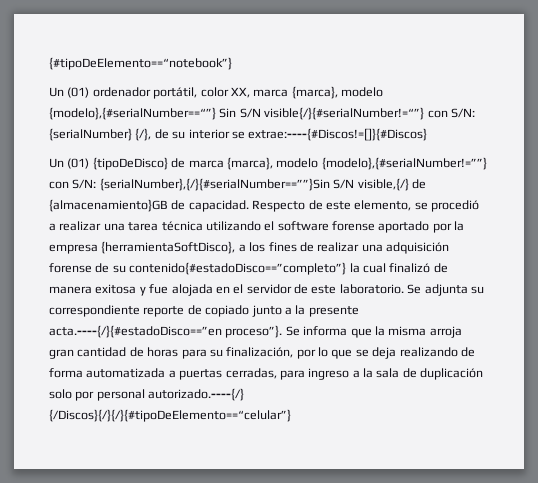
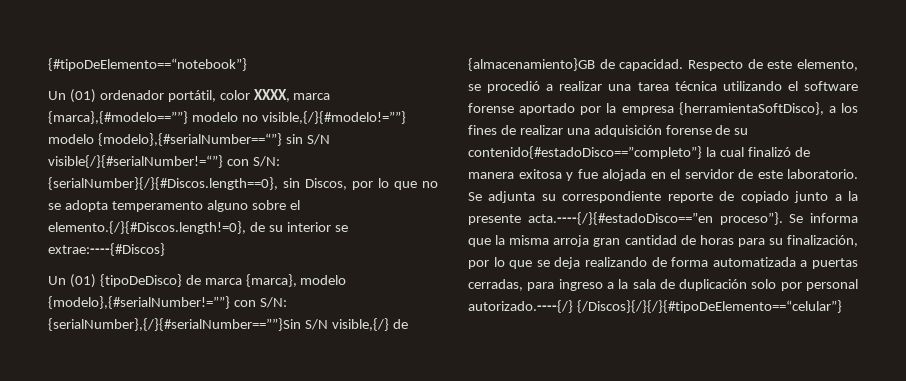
- Un (01) ordenador portátil, color XX, marca {marca}, modelo {modelo},{#serialNumber==“”} Sin S/N visible{/}{#serialNumber!=“”} con S/N: {serialNumber} {/}, de su interior se extrae:----{#Discos!=[]}{#Discos}
+ Un (01) ordenador portátil, color XXXX, marca {marca},{#modelo==””} modelo no visible,{/}{#modelo!=””} modelo {modelo},{#serialNumber==“”} sin S/N visible{/}{#serialNumber!=“”} con S/N: {serialNumber}{/}{#Discos.length==0}, sin Discos, por lo que no se adopta temperamento alguno sobre el elemento.{/}{#Discos.length!=0}, de su interior se extrae:----{#Discos}

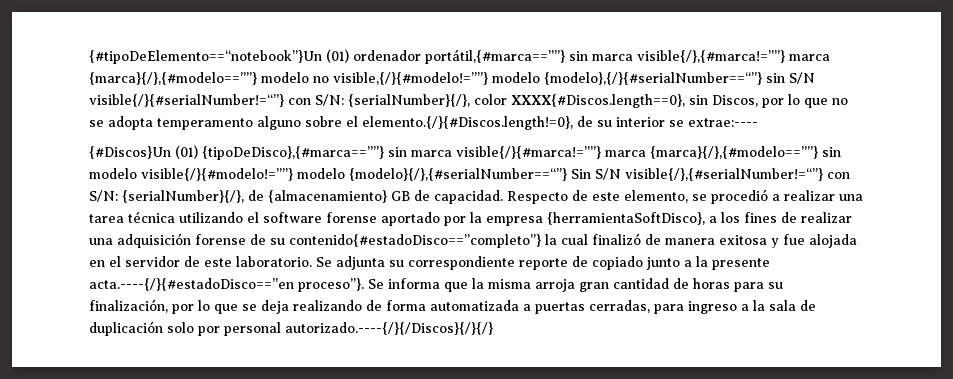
- {#tipoDeElemento==“notebook”}
- Un (01) ordenador portátil, color XXXX, marca {marca},{#modelo==””} modelo no visible,{/}{#modelo!=””} modelo {modelo},{#serialNumber==“”} sin S/N visible{/}{#serialNumber!=“”} con S/N: {serialNumber}{/}{#Discos.length==0}, sin Discos, por lo que no se adopta temperamento alguno sobre el elemento.{/}{#Discos.length!=0}, de su interior se extrae:----{#Discos}
- Un (01) {tipoDeDisco} de marca {marca}, modelo {modelo},{#serialNumber!=””} con S/N: {serialNumber},{/}{#serialNumber==””}Sin S/N visible,{/} de {almacenamiento}GB de capacidad.
+ {#tipoDeElemento==“notebook”}Un (01) ordenador portátil,{#marca==””} sin marca visible{/},{#marca!=””} marca {marca}{/},{#modelo==””} modelo no visible,{/}{#modelo!=””} modelo {modelo},{/}{#serialNumber==“”} sin S/N visible{/}{#serialNumber!=“”} con S/N: {serialNumber}{/}, color XXXX{#Discos.length==0}, sin Discos, por lo que no se adopta temperamento alguno sobre el elemento.{/}{#Discos.length!=0}, de su interior se extrae:----
+ {#Discos}Un (01) {tipoDeDisco},{#marca==””} sin marca visible{/}{#marca!=””} marca {marca}{/},{#modelo==””} sin modelo visible{/}{#modelo!=””} modelo {modelo}{/},{#serialNumber==“”} Sin S/N visible{/},{#serialNumber!=“”} con S/N: {serialNumber}{/}, de {almacenamiento} GB de capacidad.
- Se informa que la misma arroja gran cantidad de horas para su finalización, por lo que se deja realizando de forma automatizada a puertas cerradas, para ingreso a la sala de duplicación solo por personal autorizado.----{/} {/Discos}{/}{/}{#tipoDeElemento==“celular”}
+ Se informa que la misma arroja gran cantidad de horas para su finalización, por lo que se deja realizando de forma automatizada a puertas cerradas, para ingreso a la sala de duplicación solo por personal autorizado.----{/}{/Discos}{/}{/}

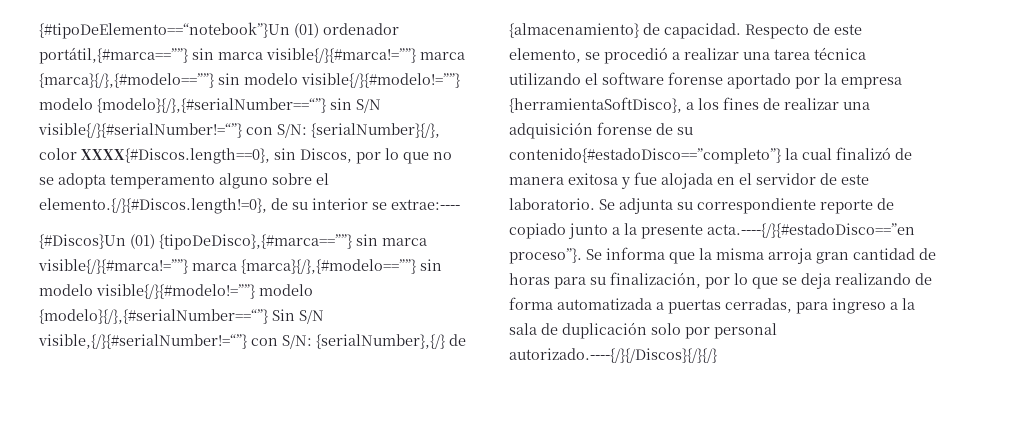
- {#tipoDeElemento==“notebook”}Un (01) ordenador portátil,{#marca==””} sin marca visible{/},{#marca!=””} marca {marca}{/},{#modelo==””} modelo no visible,{/}{#modelo!=””} modelo {modelo},{/}{#serialNumber==“”} sin S/N visible{/}{#serialNumber!=“”} con S/N: {serialNumber}{/}, color XXXX{#Discos.length==0}, sin Discos, por lo que no se adopta temperamento alguno sobre el elemento.{/}{#Discos.length!=0}, de su interior se extrae:----
+ {#tipoDeElemento==“notebook”}Un (01) ordenador portátil,{#marca==””} sin marca visible{/}{#marca!=””} marca {marca}{/},{#modelo==””} sin modelo visible{/}{#modelo!=””} modelo {modelo}{/},{#serialNumber==“”} sin S/N visible{/}{#serialNumber!=“”} con S/N: {serialNumber}{/}, color XXXX{#Discos.length==0}, sin Discos, por lo que no se adopta temperamento alguno sobre el elemento.{/}{#Discos.length!=0}, de su interior se extrae:----
- {#Discos}Un (01) {tipoDeDisco},{#marca==””} sin marca visible{/}{#marca!=””} marca {marca}{/},{#modelo==””} sin modelo visible{/}{#modelo!=””} modelo {modelo}{/},{#serialNumber==“”} Sin S/N visible{/},{#serialNumber!=“”} con S/N: {serialNumber}{/}, de {almacenamiento} GB de capacidad.
+ {#Discos}Un (01) {tipoDeDisco},{#marca==””} sin marca visible{/}{#marca!=””} marca {marca}{/},{#modelo==””} sin modelo visible{/}{#modelo!=””} modelo {modelo}{/},{#serialNumber==“”} Sin S/N visible,{/}{#serialNumber!=“”} con S/N: {serialNumber},{/} de {almacenamiento} de capacidad.

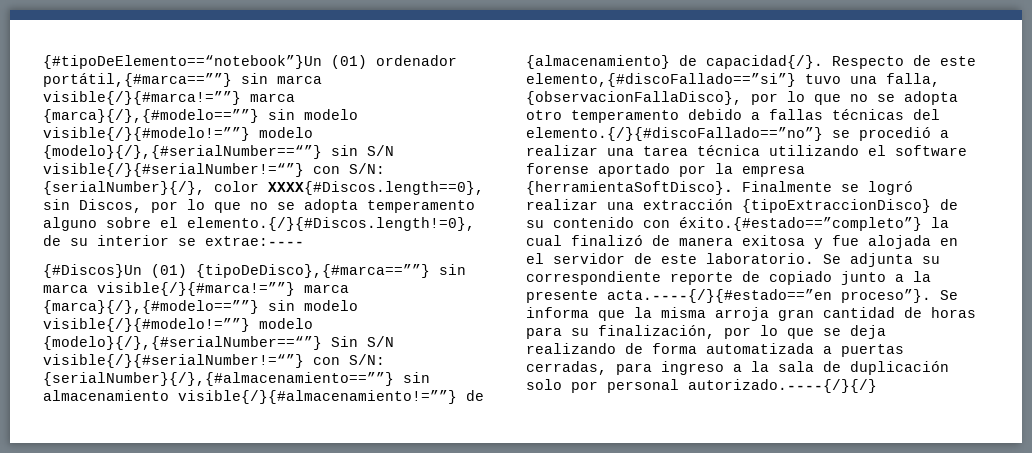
- {#Discos}Un (01) {tipoDeDisco},{#marca==””} sin marca visible{/}{#marca!=””} marca {marca}{/},{#modelo==””} sin modelo visible{/}{#modelo!=””} modelo {modelo}{/},{#serialNumber==“”} Sin S/N visible,{/}{#serialNumber!=“”} con S/N: {serialNumber},{/} de {almacenamiento} de capacidad.
+ {#Discos}Un (01) {tipoDeDisco},{#marca==””} sin marca visible{/}{#marca!=””} marca {marca}{/},{#modelo==””} sin modelo visible{/}{#modelo!=””} modelo {modelo}{/},{#serialNumber==“”} Sin S/N visible{/}{#serialNumber!=“”} con S/N: {serialNumber}{/},{#almacenamiento==””} sin almacenamiento visible{/}{#almacenamiento!=””} de {almacenamiento} de capacidad{/}.
- Respecto de este elemento, se procedió a realizar una tarea técnica utilizando el software forense aportado por la empresa {herramientaSoftDisco}, a los fines de realizar una adquisición forense de su contenido{#estadoDisco==”completo”} la cual finalizó de manera exitosa y fue alojada en el servidor de este laboratorio.
+ Respecto de este elemento,{#discoFallado==”si”} tuvo una falla, {observacionFallaDisco}, por lo que no se adopta otro temperamento debido a fallas técnicas del elemento.{/}{#discoFallado==”no”} se procedió a realizar una tarea técnica utilizando el software forense aportado por la empresa {herramientaSoftDisco}. Finalmente se logró realizar una extracción {tipoExtraccionDisco} de su contenido con éxito.{#estado==”completo”} la cual finalizó de manera exitosa y fue alojada en el servidor de este laboratorio.
- Se adjunta su correspondiente reporte de copiado junto a la presente acta.----{/}{#estadoDisco==”en proceso”}.
+ Se adjunta su correspondiente reporte de copiado junto a la presente acta.----{/}{#estado==”en proceso”}.
- Se informa que la misma arroja gran cantidad de horas para su finalización, por lo que se deja realizando de forma automatizada a puertas cerradas, para ingreso a la sala de duplicación solo por personal autorizado.----{/}{/Discos}{/}{/}
+ Se informa que la misma arroja gran cantidad de horas para su finalización, por lo que se deja realizando de forma automatizada a puertas cerradas, para ingreso a la sala de duplicación solo por personal autorizado.----{/}{/}

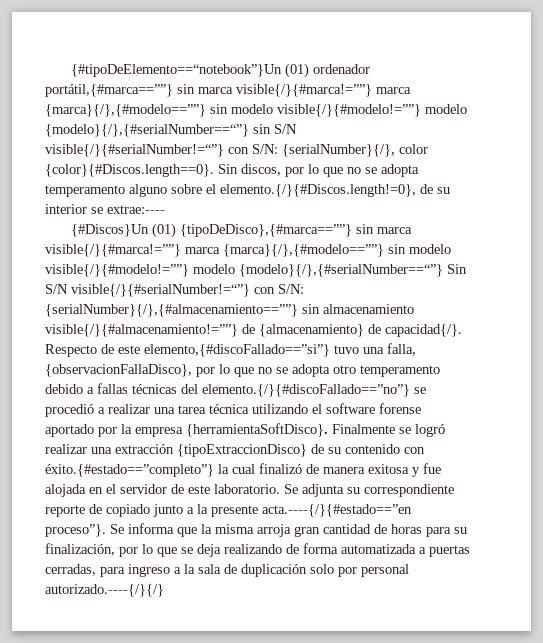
- {#tipoDeElemento==“notebook”}Un (01) ordenador portátil,{#marca==””} sin marca visible{/}{#marca!=””} marca {marca}{/},{#modelo==””} sin modelo visible{/}{#modelo!=””} modelo {modelo}{/},{#serialNumber==“”} sin S/N visible{/}{#serialNumber!=“”} con S/N: {serialNumber}{/}, color XXXX{#Discos.length==0}, sin Discos, por lo que no se adopta temperamento alguno sobre el elemento.{/}{#Discos.length!=0}, de su interior se extrae:----
+ {#tipoDeElemento==“notebook”}Un (01) ordenador portátil,{#marca==””} sin marca visible{/}{#marca!=””} marca {marca}{/},{#modelo==””} sin modelo visible{/}{#modelo!=””} modelo {modelo}{/},{#serialNumber==“”} sin S/N visible{/}{#serialNumber!=“”} con S/N: {serialNumber}{/}, color {color}{#Discos.length==0}. Sin discos, por lo que no se adopta temperamento alguno sobre el elemento.{/}{#Discos.length!=0}, de su interior se extrae:----

